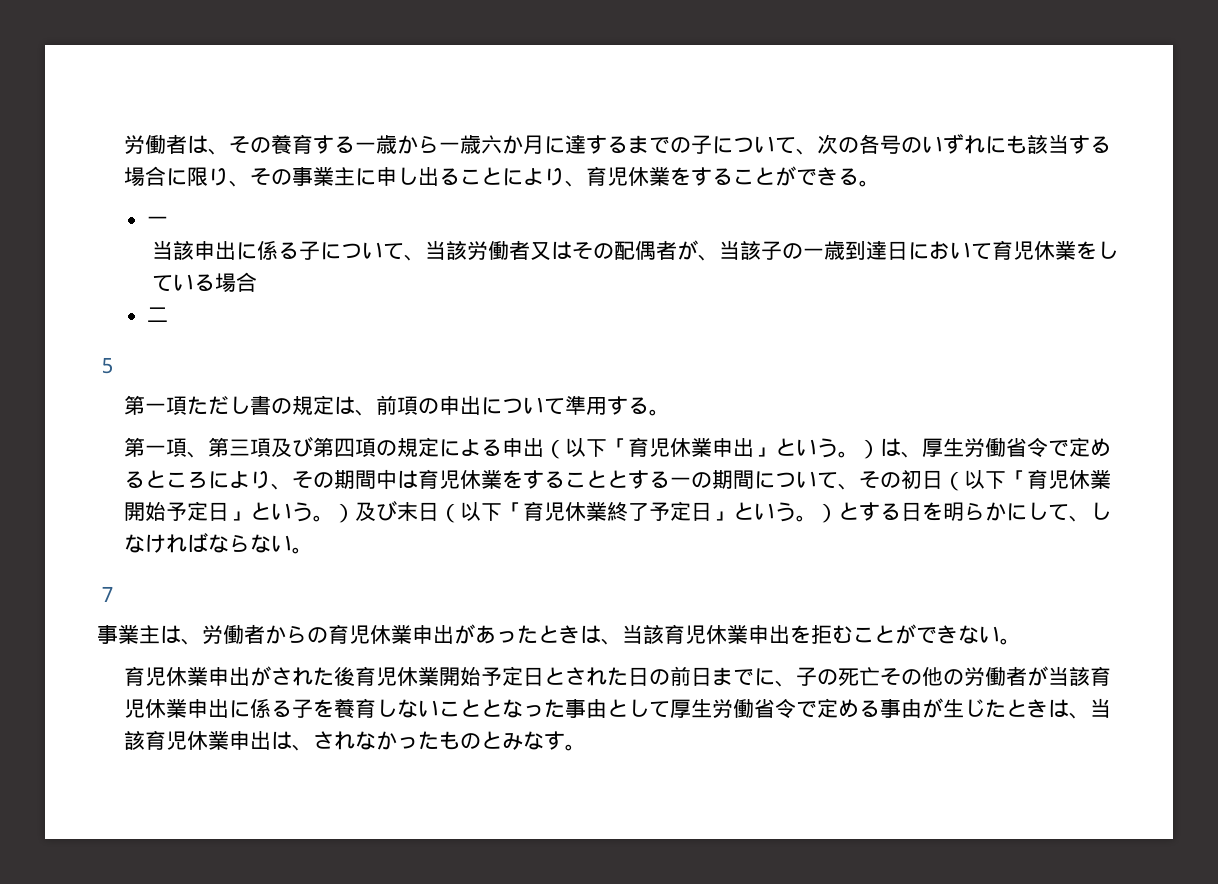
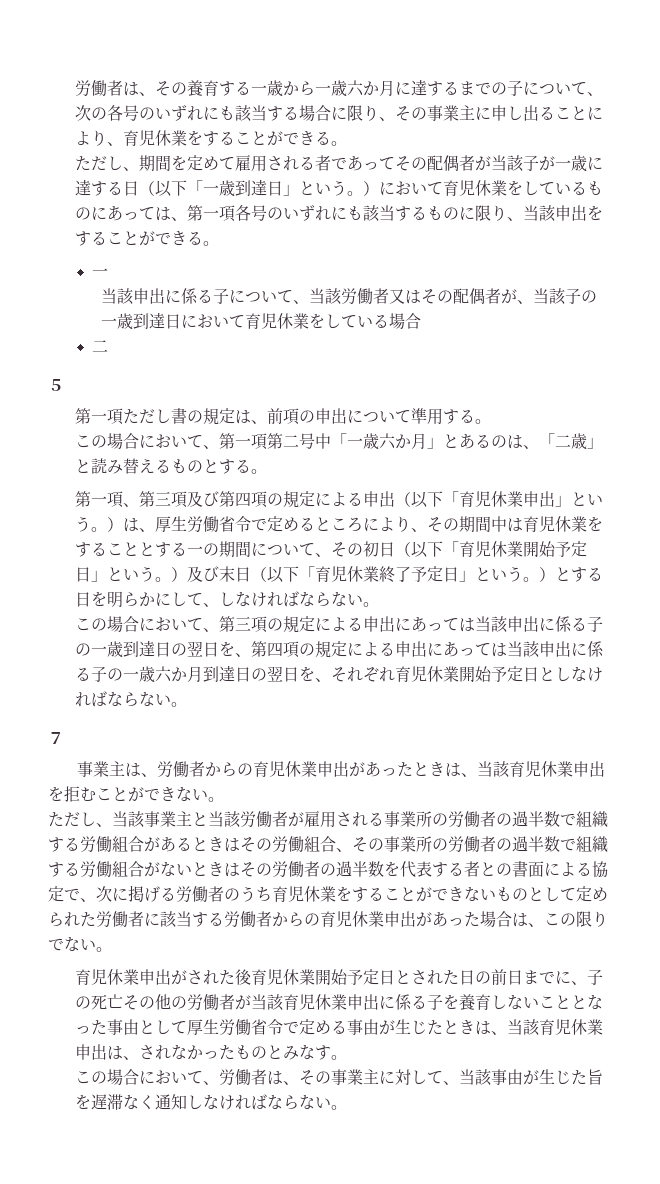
+ ただし、期間を定めて雇用される者であってその配偶者が当該子が一歳に達する日（以下「一歳到達日」という。）において育児休業をしているものにあっては、第一項各号のいずれにも該当するものに限り、当該申出をすることができる。
+ この場合において、第一項第二号中「一歳六か月」とあるのは、「二歳」と読み替えるものとする。
+ この場合において、第三項の規定による申出にあっては当該申出に係る子の一歳到達日の翌日を、第四項の規定による申出にあっては当該申出に係る子の一歳六か月到達日の翌日を、それぞれ育児休業開始予定日としなければならない。
+ ただし、当該事業主と当該労働者が雇用される事業所の労働者の過半数で組織する労働組合があるときはその労働組合、その事業所の労働者の過半数で組織する労働組合がないときはその労働者の過半数を代表する者との書面による協定で、次に掲げる労働者のうち育児休業をすることができないものとして定められた労働者に該当する労働者からの育児休業申出があった場合は、この限りでない。
+ この場合において、労働者は、その事業主に対して、当該事由が生じた旨を遅滞なく通知しなければならない。

